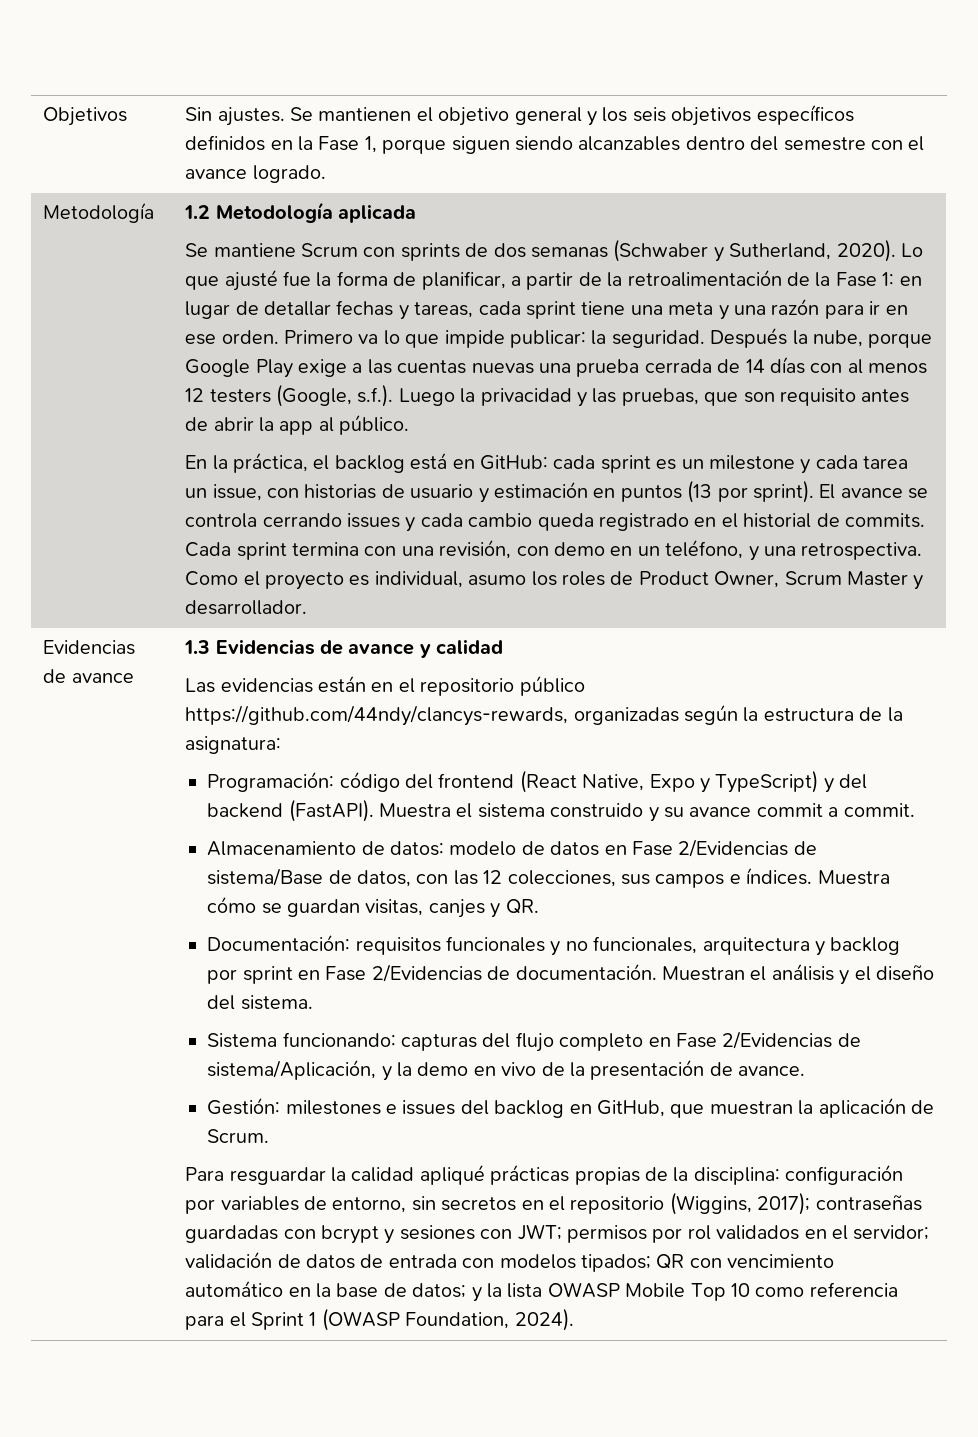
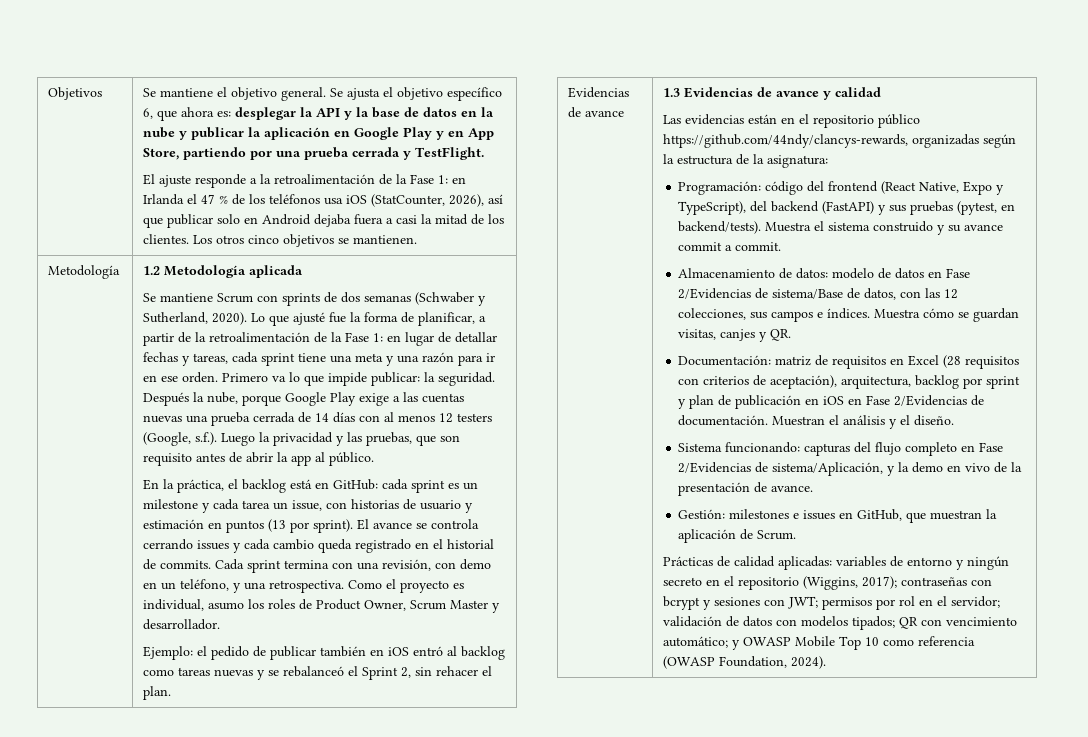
- Sin ajustes. Se mantienen el objetivo general y los seis objetivos específicos definidos en la Fase 1, porque siguen siendo alcanzables dentro del semestre con el avance logrado.
+ Se mantiene el objetivo general. Se ajusta el objetivo específico 6, que ahora es: desplegar la API y la base de datos en la nube y publicar la aplicación en Google Play y en App Store, partiendo por una prueba cerrada y TestFlight.
+ El ajuste responde a la retroalimentación de la Fase 1: en Irlanda el 47 % de los teléfonos usa iOS (StatCounter, 2026), así que publicar solo en Android dejaba fuera a casi la mitad de los clientes. Los otros cinco objetivos se mantienen.
+ Ejemplo: el pedido de publicar también en iOS entró al backlog como tareas nuevas y se rebalanceó el Sprint 2, sin rehacer el plan.
- Programación: código del frontend (React Native, Expo y TypeScript) y del backend (FastAPI).
+ Programación: código del frontend (React Native, Expo y TypeScript), del backend (FastAPI) y sus pruebas (pytest, en backend/tests).
- Documentación: requisitos funcionales y no funcionales, arquitectura y backlog por sprint en Fase 2/Evidencias de documentación.
+ Documentación: matriz de requisitos en Excel (28 requisitos con criterios de aceptación), arquitectura, backlog por sprint y plan de publicación en iOS en Fase 2/Evidencias de documentación.
- Muestran el análisis y el diseño del sistema.
+ Muestran el análisis y el diseño.
- Gestión: milestones e issues del backlog en GitHub, que muestran la aplicación de Scrum.
+ Gestión: milestones e issues en GitHub, que muestran la aplicación de Scrum.
- Para resguardar la calidad apliqué prácticas propias de la disciplina: configuración por variables de entorno, sin secretos en el repositorio (Wiggins, 2017); contraseñas guardadas con bcrypt y sesiones con JWT; permisos por rol validados en el servidor; validación de datos de entrada con modelos tipados; QR con vencimiento automático en la base de datos; y la lista OWASP Mobile Top 10 como referencia para el Sprint 1 (OWASP Foundation, 2024).
+ Prácticas de calidad aplicadas: variables de entorno y ningún secreto en el repositorio (Wiggins, 2017); contraseñas con bcrypt y sesiones con JWT; permisos por rol en el servidor; validación de datos con modelos tipados; QR con vencimiento automático; y OWASP Mobile Top 10 como referencia (OWASP Foundation, 2024).

